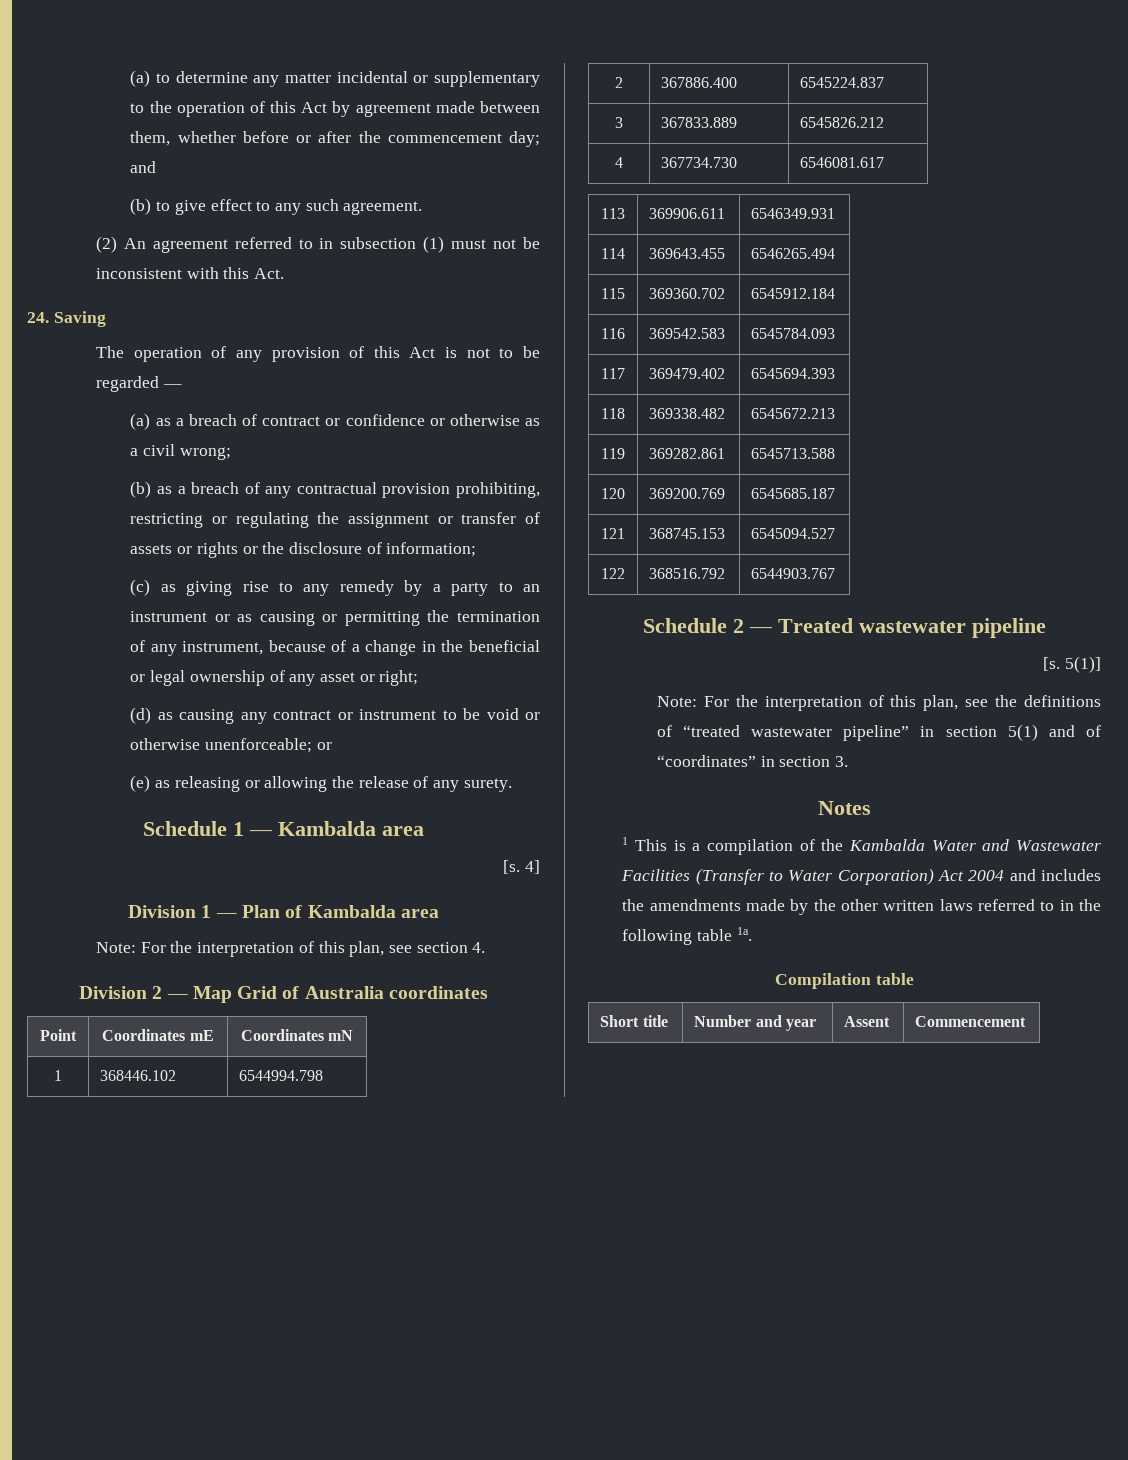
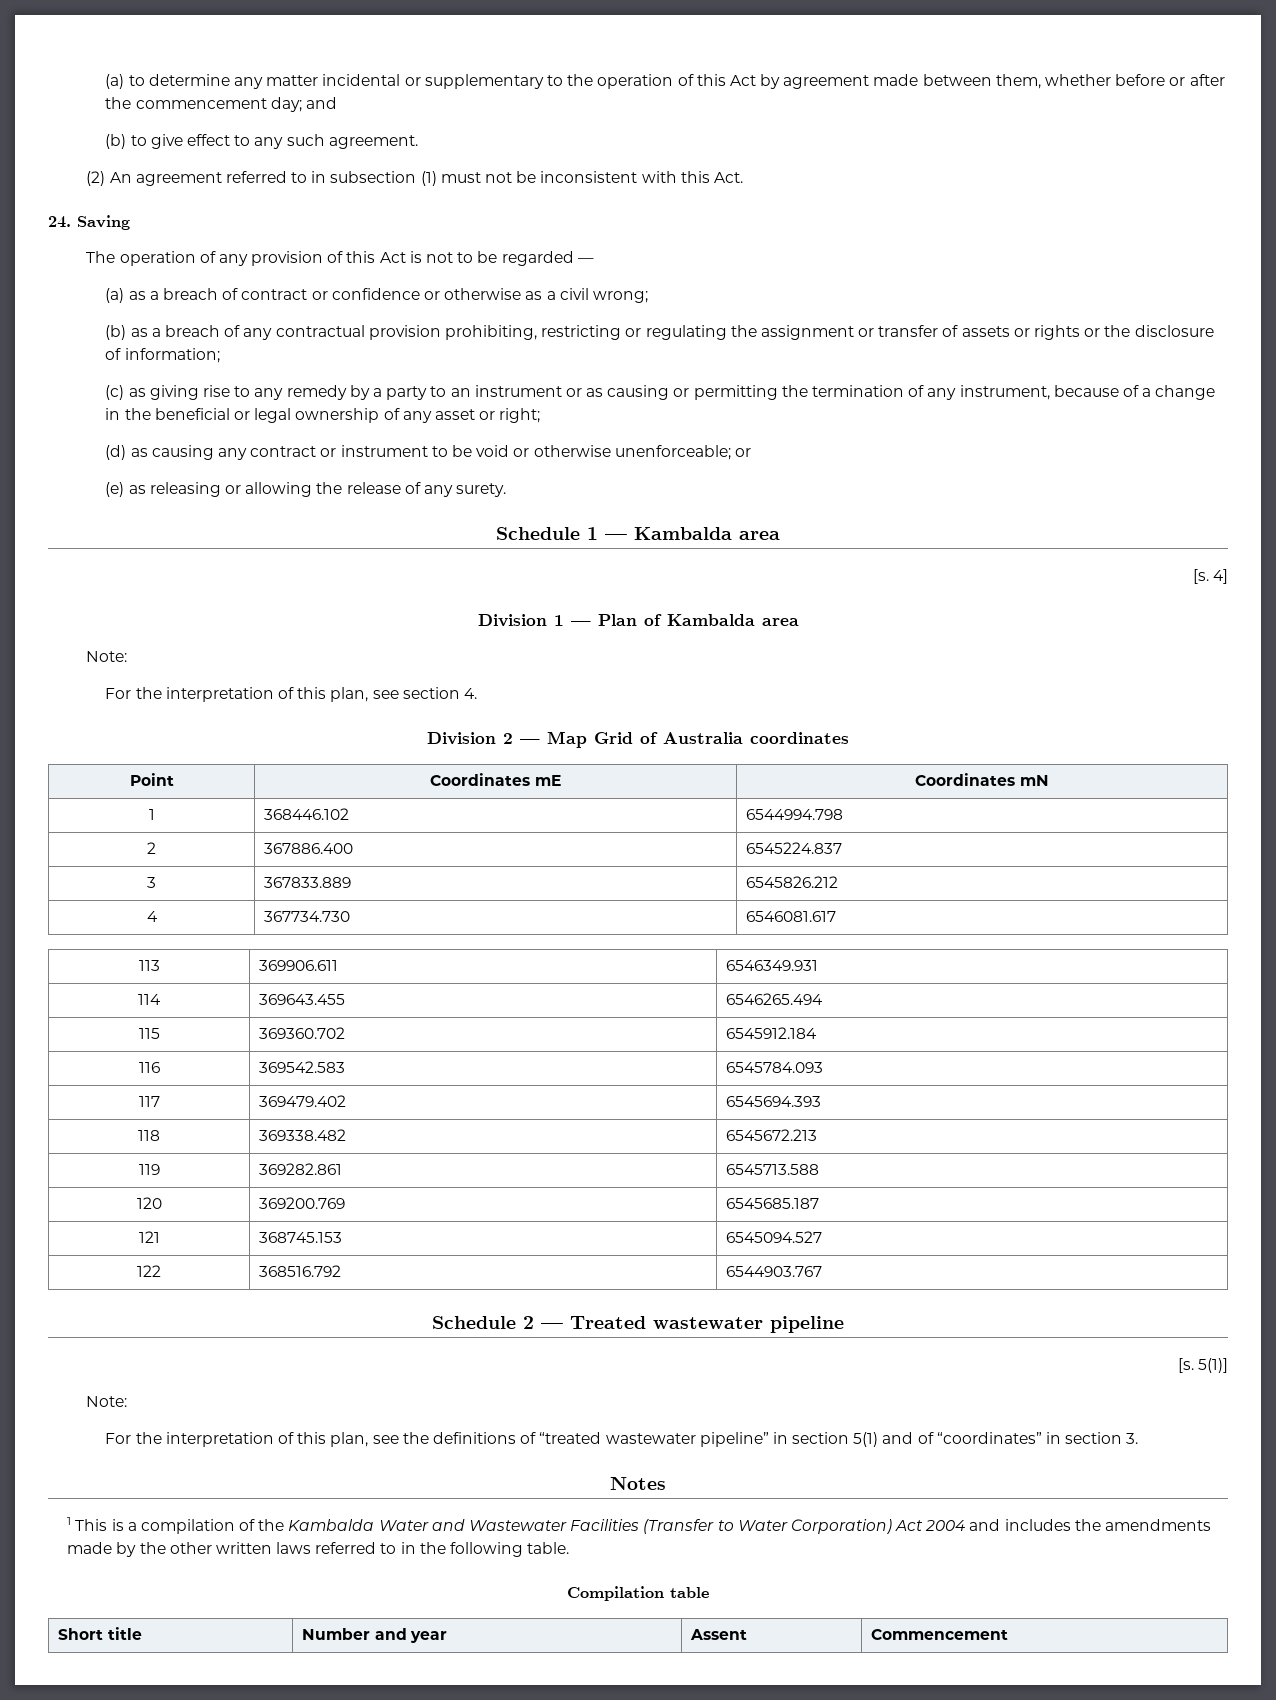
  Division 1 — Plan of Kambalda area
- Note: For the interpretation of this plan, see section 4.
+ Note:
+ For the interpretation of this plan, see section 4.
  5(1)]
- Note: For the interpretation of this plan, see the definitions of “treated wastewater pipeline” in section 5(1) and of “coordinates” in section 3.
+ Note:
+ For the interpretation of this plan, see the definitions of “treated wastewater pipeline” in section 5(1) and of “coordinates” in section 3.
- 1 This is a compilation of the Kambalda Water and Wastewater Facilities (Transfer to Water Corporation) Act 2004 and includes the amendments made by the other written laws referred to in the following table 1a.
+ 1 This is a compilation of the Kambalda Water and Wastewater Facilities (Transfer to Water Corporation) Act 2004 and includes the amendments made by the other written laws referred to in the following table.

